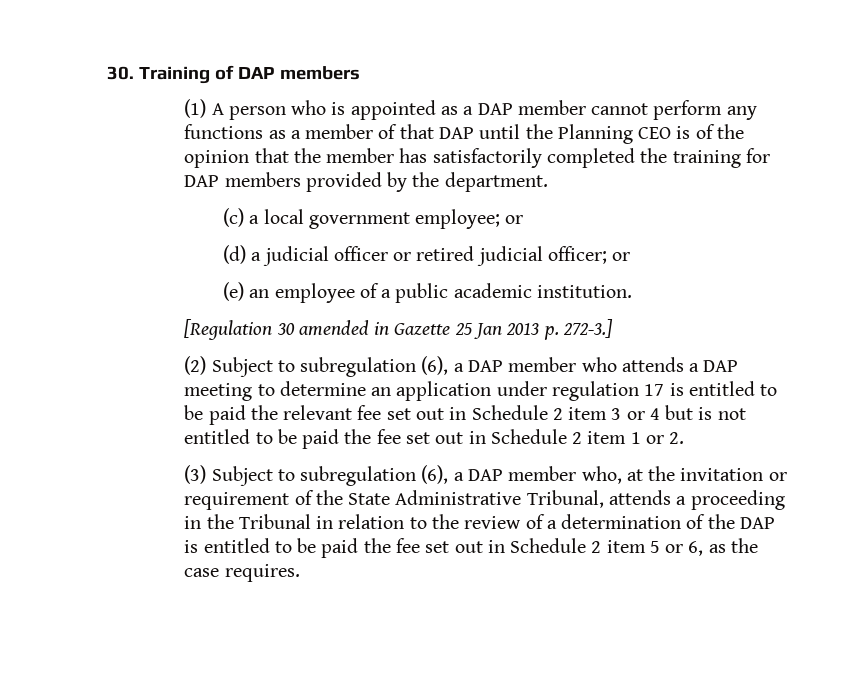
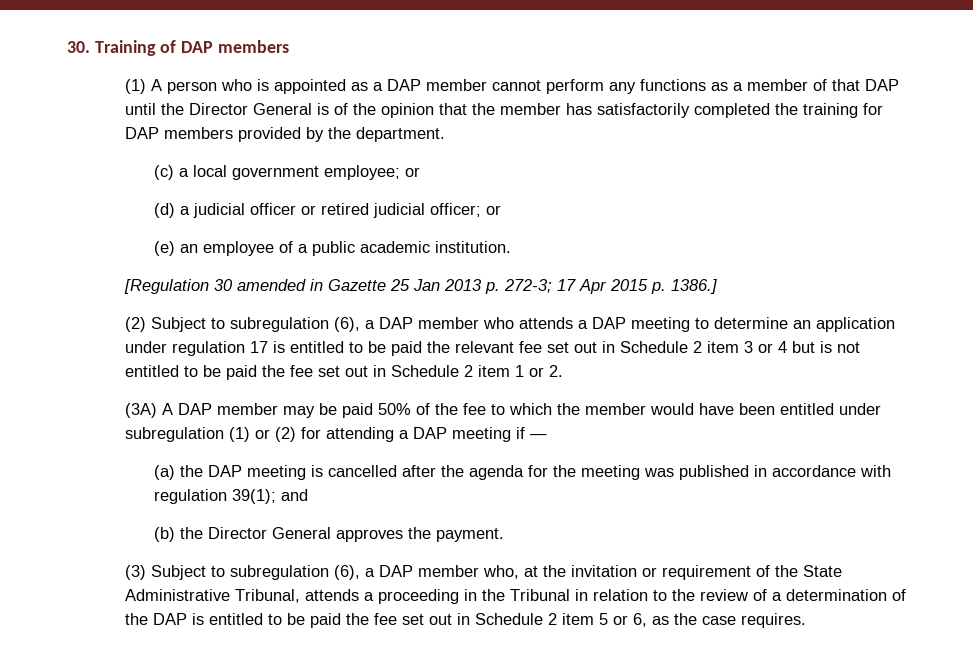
- (1) A person who is appointed as a DAP member cannot perform any functions as a member of that DAP until the Planning CEO is of the opinion that the member has satisfactorily completed the training for DAP members provided by the department.
+ (1) A person who is appointed as a DAP member cannot perform any functions as a member of that DAP until the Director General is of the opinion that the member has satisfactorily completed the training for DAP members provided by the department.
- [Regulation 30 amended in Gazette 25 Jan 2013 p. 272-3.]
+ [Regulation 30 amended in Gazette 25 Jan 2013 p. 272-3; 17 Apr 2015 p. 1386.]
+ (3A) A DAP member may be paid 50% of the fee to which the member would have been entitled under subregulation (1) or (2) for attending a DAP meeting if —
+ (a) the DAP meeting is cancelled after the agenda for the meeting was published in accordance with regulation 39(1); and
+ (b) the Director General approves the payment.

